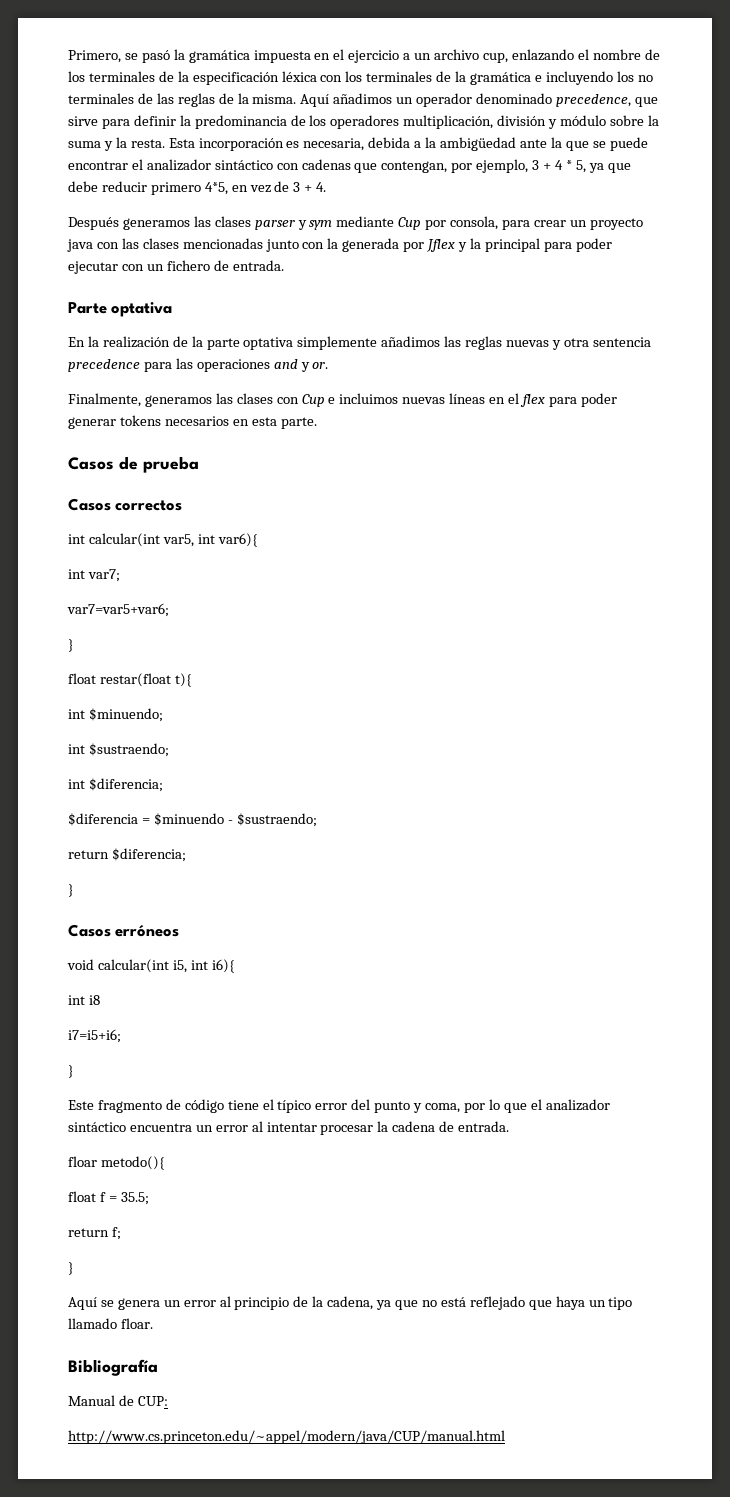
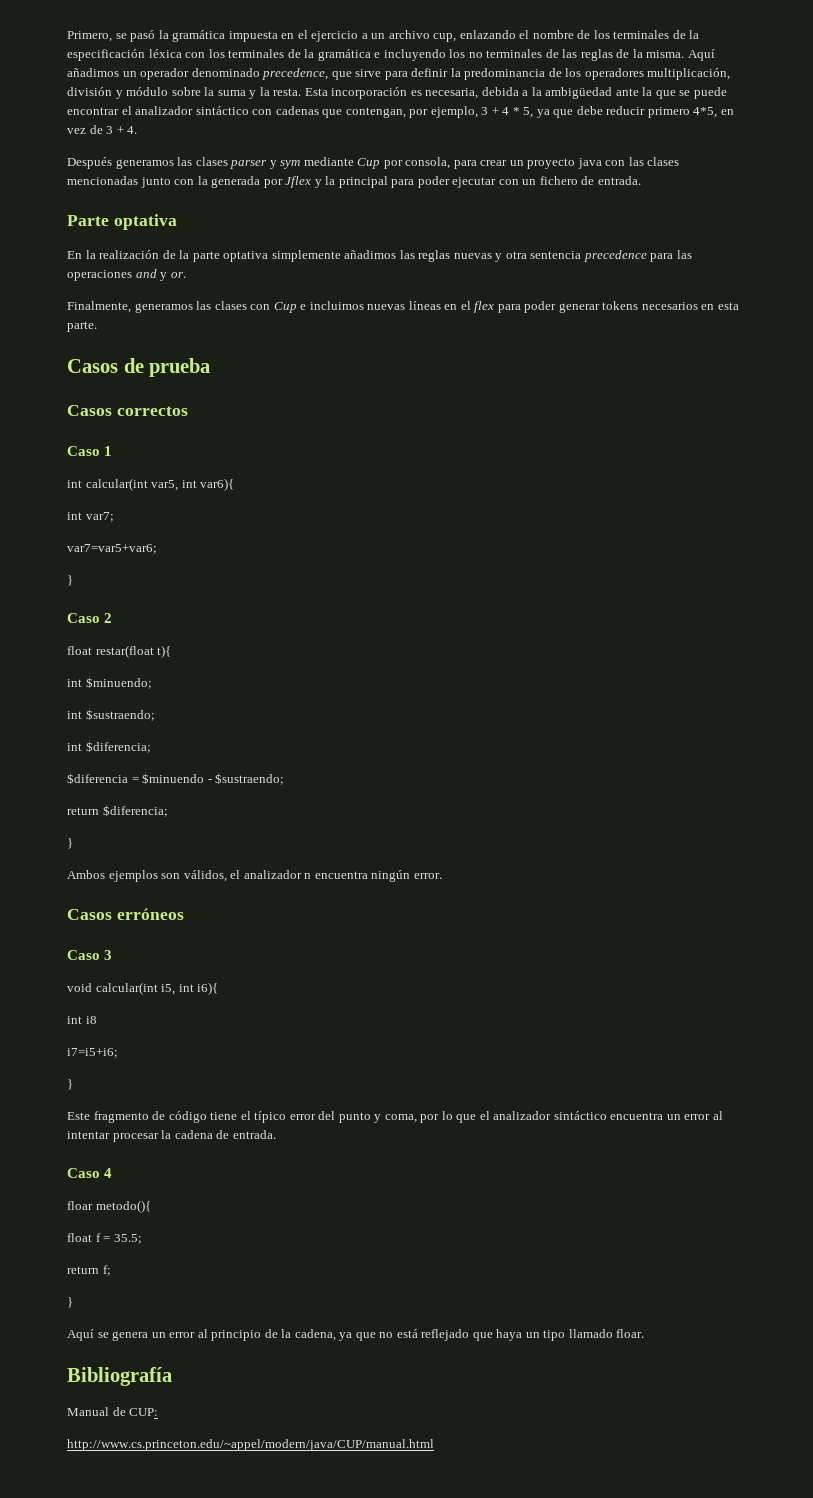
+ Caso 1
+ Caso 2
+ Ambos ejemplos son válidos, el analizador n encuentra ningún error.
+ Caso 3
+ Caso 4

